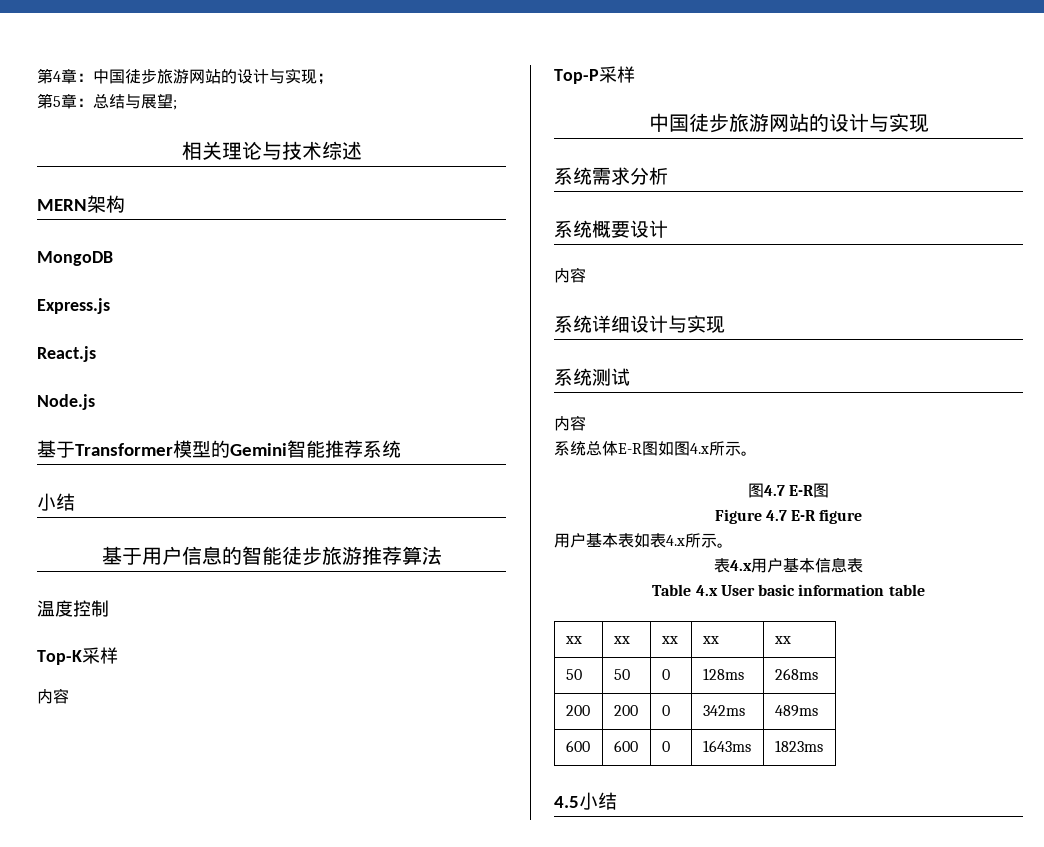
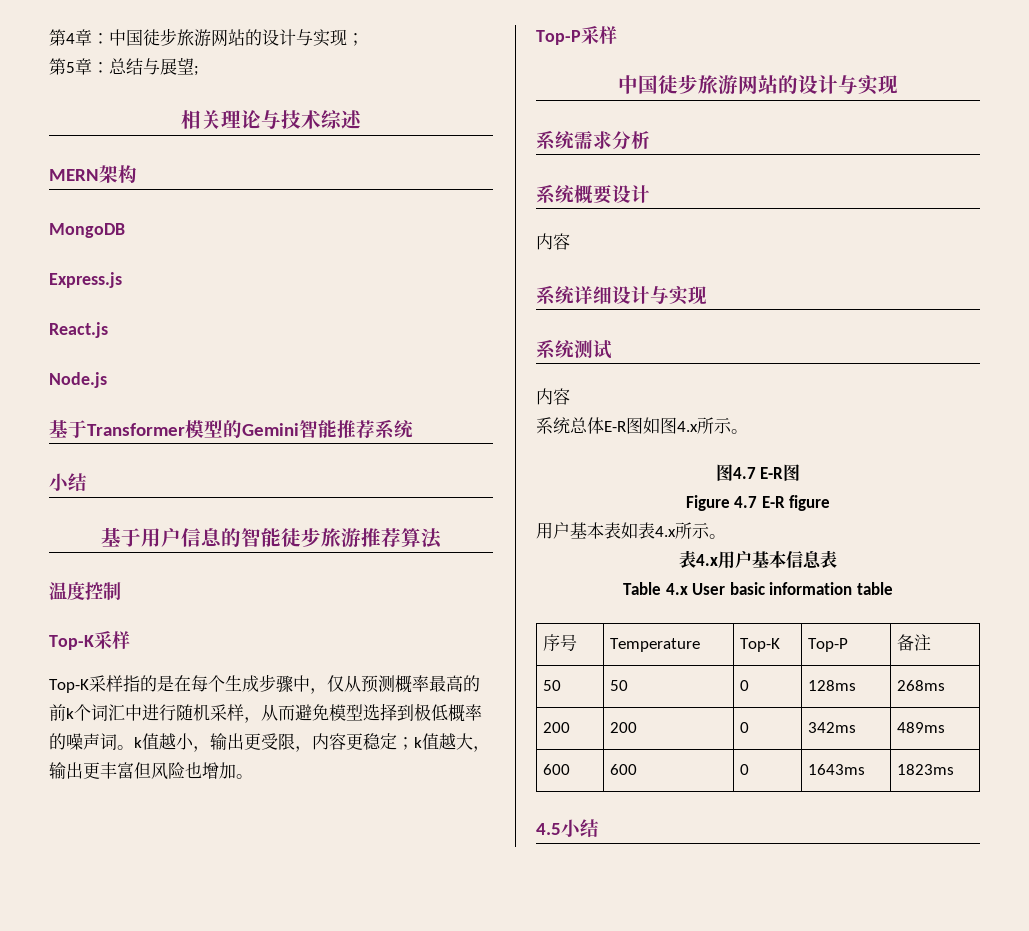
  温度控制
  Top-K采样
- 内容
+ Top-K采样指的是在每个生成步骤中，仅从预测概率最高的前k个词汇中进行随机采样，从而避免模型选择到极低概率的噪声词。k值越小，输出更受限，内容更稳定；k值越大，输出更丰富但风险也增加。
- xx | xx | xx | xx | xx
+ 序号 | Temperature | Top-K | Top-P | 备注

